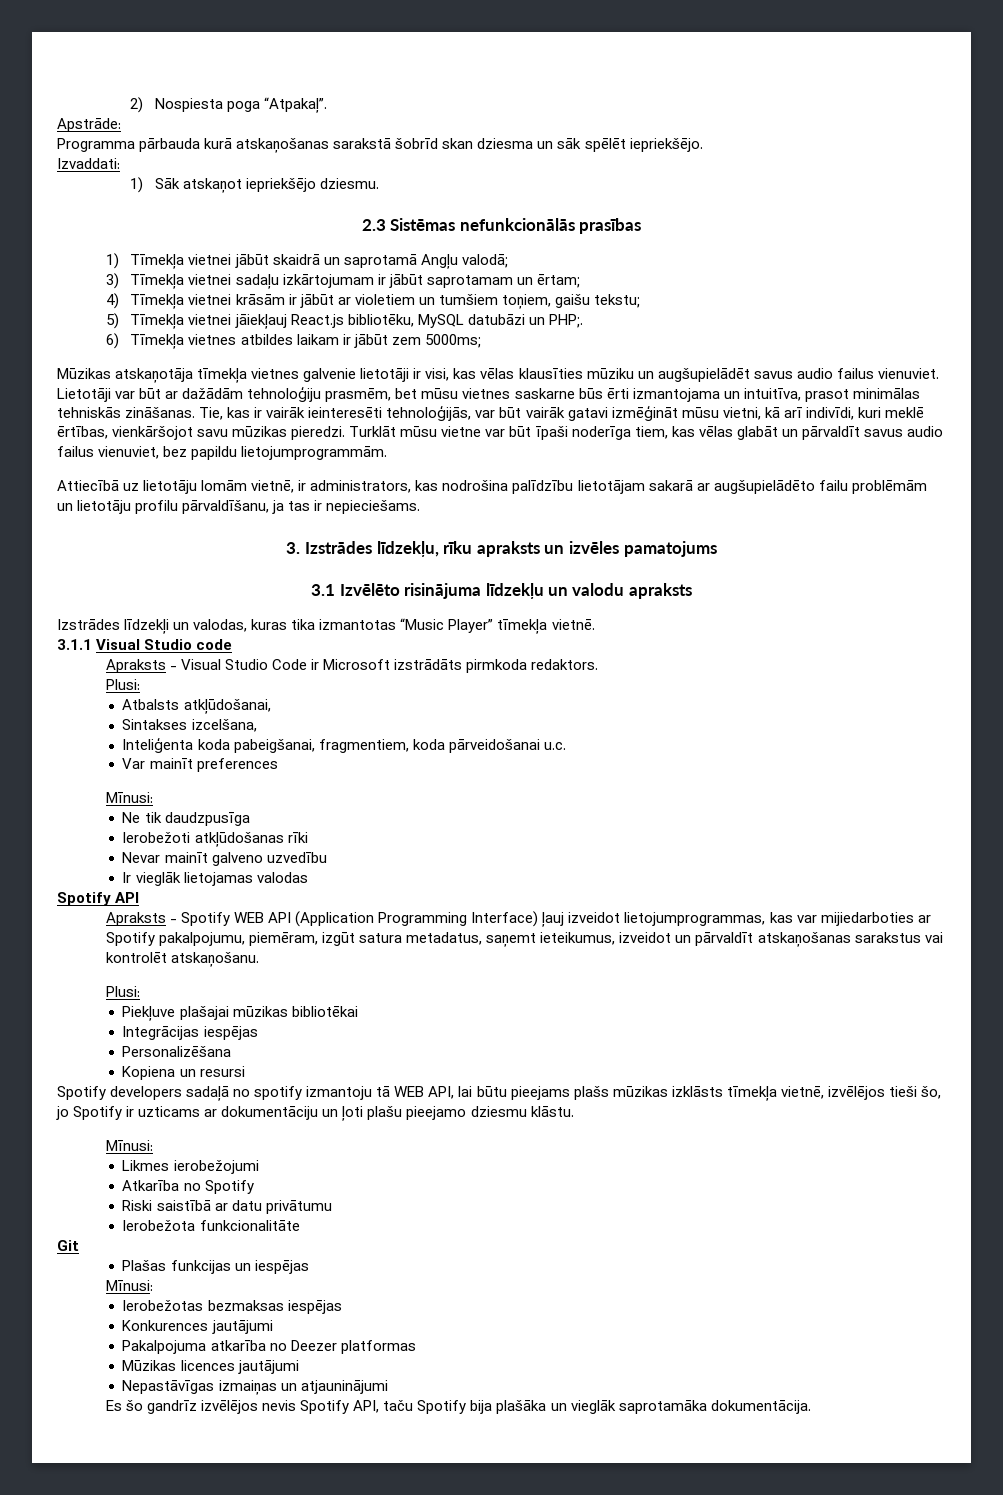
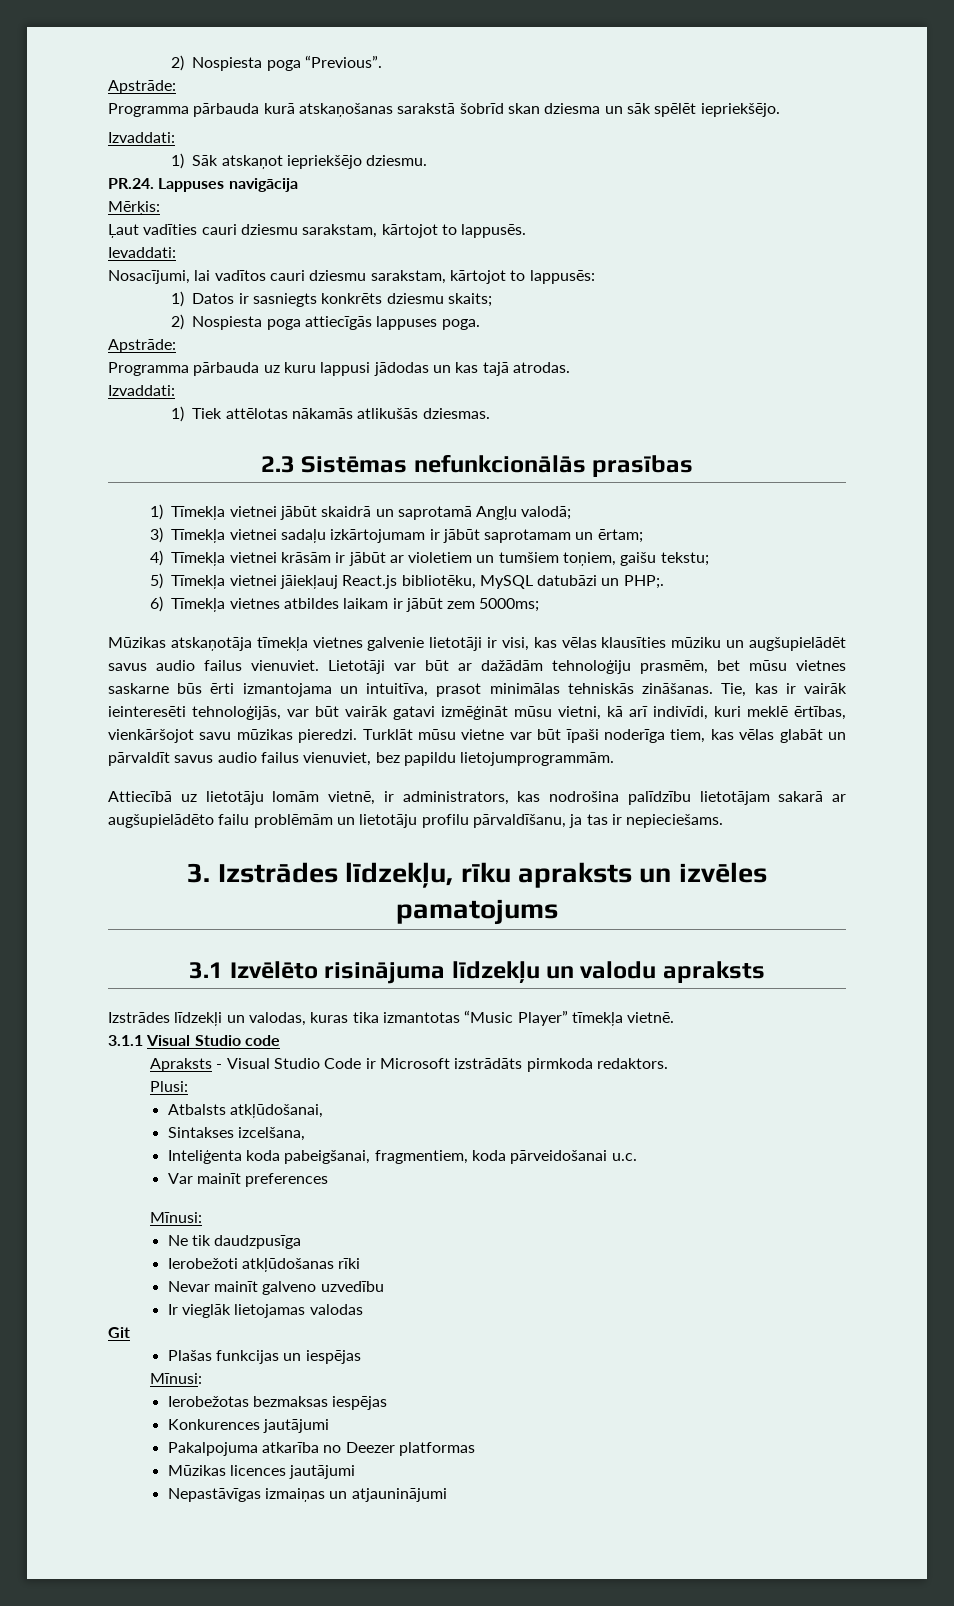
- 2) Nospiesta poga “Atpakaļ”.
+ 2) Nospiesta poga “Previous”.
+ PR.24. Lappuses navigācija
+ Mērķis:
+ Ļaut vadīties cauri dziesmu sarakstam, kārtojot to lappusēs.
+ Ievaddati:
+ Nosacījumi, lai vadītos cauri dziesmu sarakstam, kārtojot to lappusēs:
+ 1) Datos ir sasniegts konkrēts dziesmu skaits;
+ 2) Nospiesta poga attiecīgās lappuses poga.
+ Apstrāde:
+ Programma pārbauda uz kuru lappusi jādodas un kas tajā atrodas.
+ Izvaddati:
+ 1) Tiek attēlotas nākamās atlikušās dziesmas.
- Spotify API
- Apraksts - Spotify WEB API (Application Programming Interface) ļauj izveidot lietojumprogrammas, kas var mijiedarboties ar Spotify pakalpojumu, piemēram, izgūt satura metadatus, saņemt ieteikumus, izveidot un pārvaldīt atskaņošanas sarakstus vai kontrolēt atskaņošanu.
- Plusi:
- Piekļuve plašajai mūzikas bibliotēkai
- Integrācijas iespējas
- Personalizēšana
- Kopiena un resursi
- Spotify developers sadaļā no spotify izmantoju tā WEB API, lai būtu pieejams plašs mūzikas izklāsts tīmekļa vietnē, izvēlējos tieši šo, jo Spotify ir uzticams ar dokumentāciju un ļoti plašu pieejamo dziesmu klāstu.
- Mīnusi:
- Likmes ierobežojumi
- Atkarība no Spotify
- Riski saistībā ar datu privātumu
- Ierobežota funkcionalitāte
- Es šo gandrīz izvēlējos nevis Spotify API, taču Spotify bija plašāka un vieglāk saprotamāka dokumentācija.

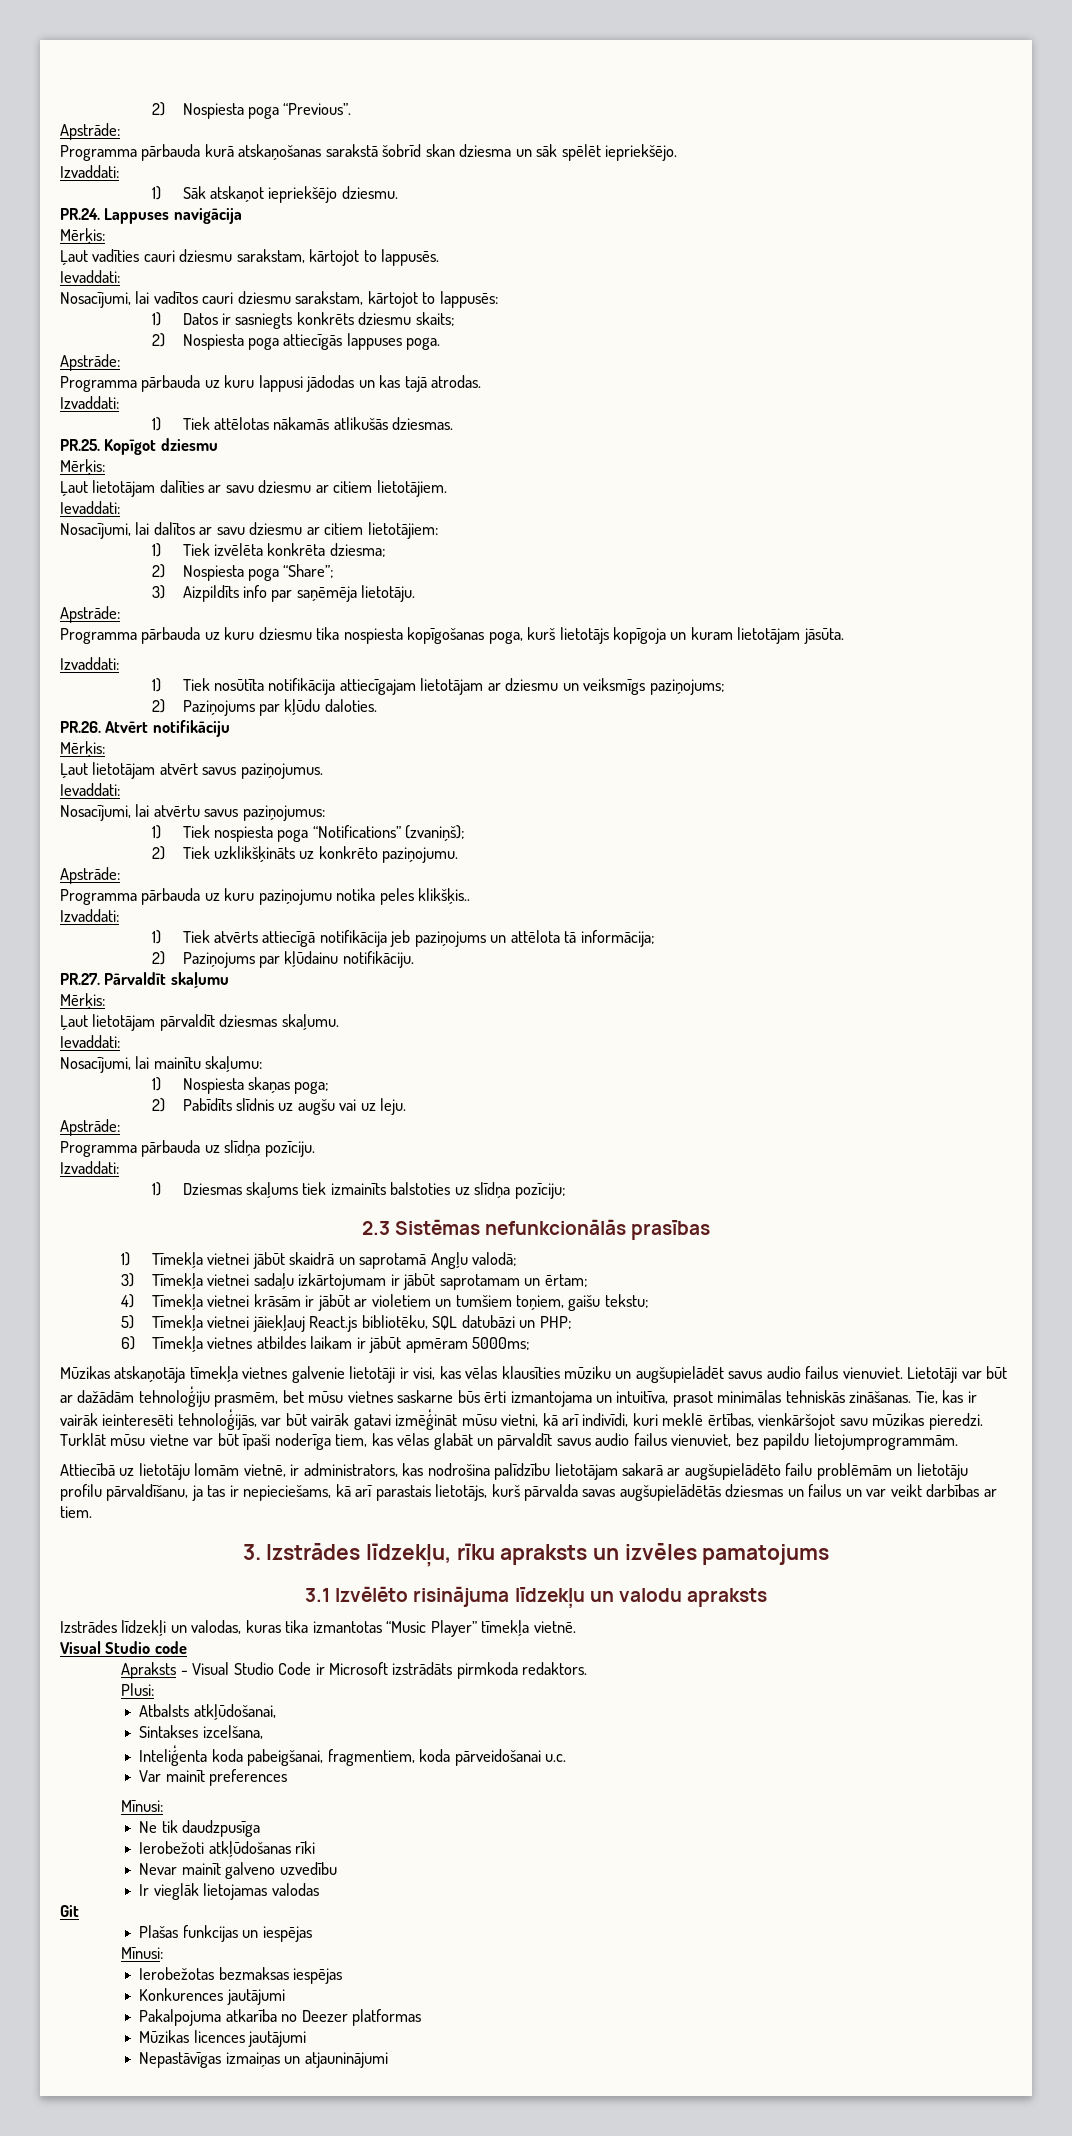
+ PR.25. Kopīgot dziesmu
+ Mērķis:
+ Ļaut lietotājam dalīties ar savu dziesmu ar citiem lietotājiem.
+ Ievaddati:
+ Nosacījumi, lai dalītos ar savu dziesmu ar citiem lietotājiem:
+ 1) Tiek izvēlēta konkrēta dziesma;
+ 2) Nospiesta poga “Share”;
+ 3) Aizpildīts info par saņēmēja lietotāju.
+ Apstrāde:
+ Programma pārbauda uz kuru dziesmu tika nospiesta kopīgošanas poga, kurš lietotājs kopīgoja un kuram lietotājam jāsūta.
+ Izvaddati:
+ 1) Tiek nosūtīta notifikācija attiecīgajam lietotājam ar dziesmu un veiksmīgs paziņojums;
+ 2) Paziņojums par kļūdu daloties.
+ PR.26. Atvērt notifikāciju
+ Mērķis:
+ Ļaut lietotājam atvērt savus paziņojumus.
+ Ievaddati:
+ Nosacījumi, lai atvērtu savus paziņojumus:
+ 1) Tiek nospiesta poga “Notifications” (zvaniņš);
+ 2) Tiek uzklikšķināts uz konkrēto paziņojumu.
+ Apstrāde:
+ Programma pārbauda uz kuru paziņojumu notika peles klikšķis..
+ Izvaddati:
+ 1) Tiek atvērts attiecīgā notifikācija jeb paziņojums un attēlota tā informācija;
+ 2) Paziņojums par kļūdainu notifikāciju.
+ PR.27. Pārvaldīt skaļumu
+ Mērķis:
+ Ļaut lietotājam pārvaldīt dziesmas skaļumu.
+ Ievaddati:
+ Nosacījumi, lai mainītu skaļumu:
+ 1) Nospiesta skaņas poga;
+ 2) Pabīdīts slīdnis uz augšu vai uz leju.
+ Apstrāde:
+ Programma pārbauda uz slīdņa pozīciju.
+ Izvaddati:
+ 1) Dziesmas skaļums tiek izmainīts balstoties uz slīdņa pozīciju;
- 5) Tīmekļa vietnei jāiekļauj React.js bibliotēku, MySQL datubāzi un PHP;.
+ 5) Tīmekļa vietnei jāiekļauj React.js bibliotēku, SQL datubāzi un PHP;
- 6) Tīmekļa vietnes atbildes laikam ir jābūt zem 5000ms;
+ 6) Tīmekļa vietnes atbildes laikam ir jābūt apmēram 5000ms;
- Attiecībā uz lietotāju lomām vietnē, ir administrators, kas nodrošina palīdzību lietotājam sakarā ar augšupielādēto failu problēmām un lietotāju profilu pārvaldīšanu, ja tas ir nepieciešams.
+ Attiecībā uz lietotāju lomām vietnē, ir administrators, kas nodrošina palīdzību lietotājam sakarā ar augšupielādēto failu problēmām un lietotāju profilu pārvaldīšanu, ja tas ir nepieciešams, kā arī parastais lietotājs, kurš pārvalda savas augšupielādētās dziesmas un failus un var veikt darbības ar tiem.
- 3.1.1 Visual Studio code
+ Visual Studio code

